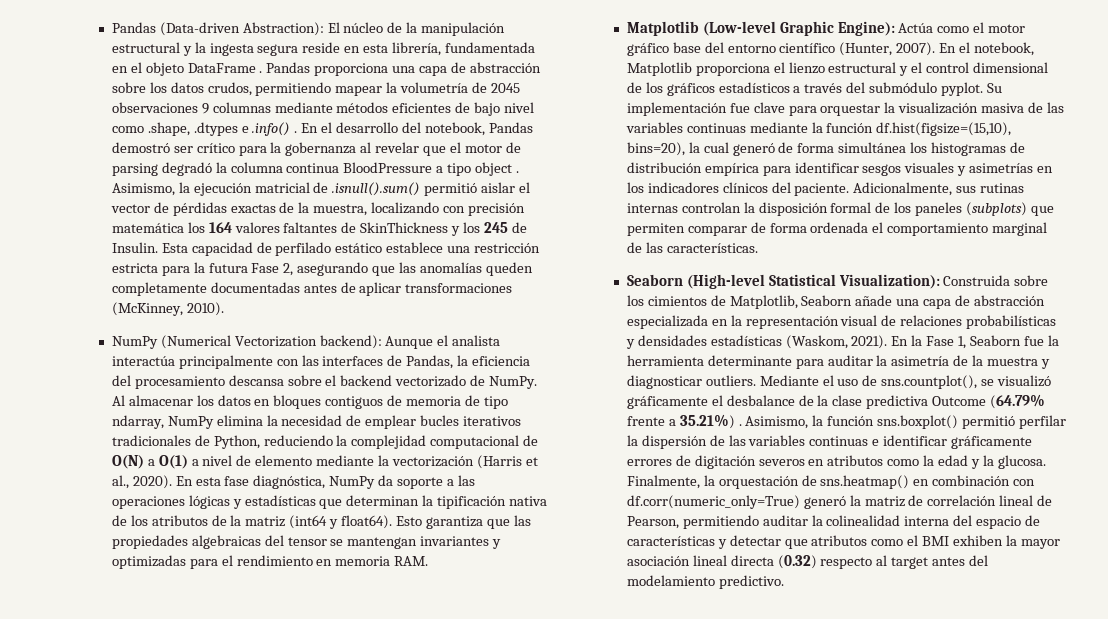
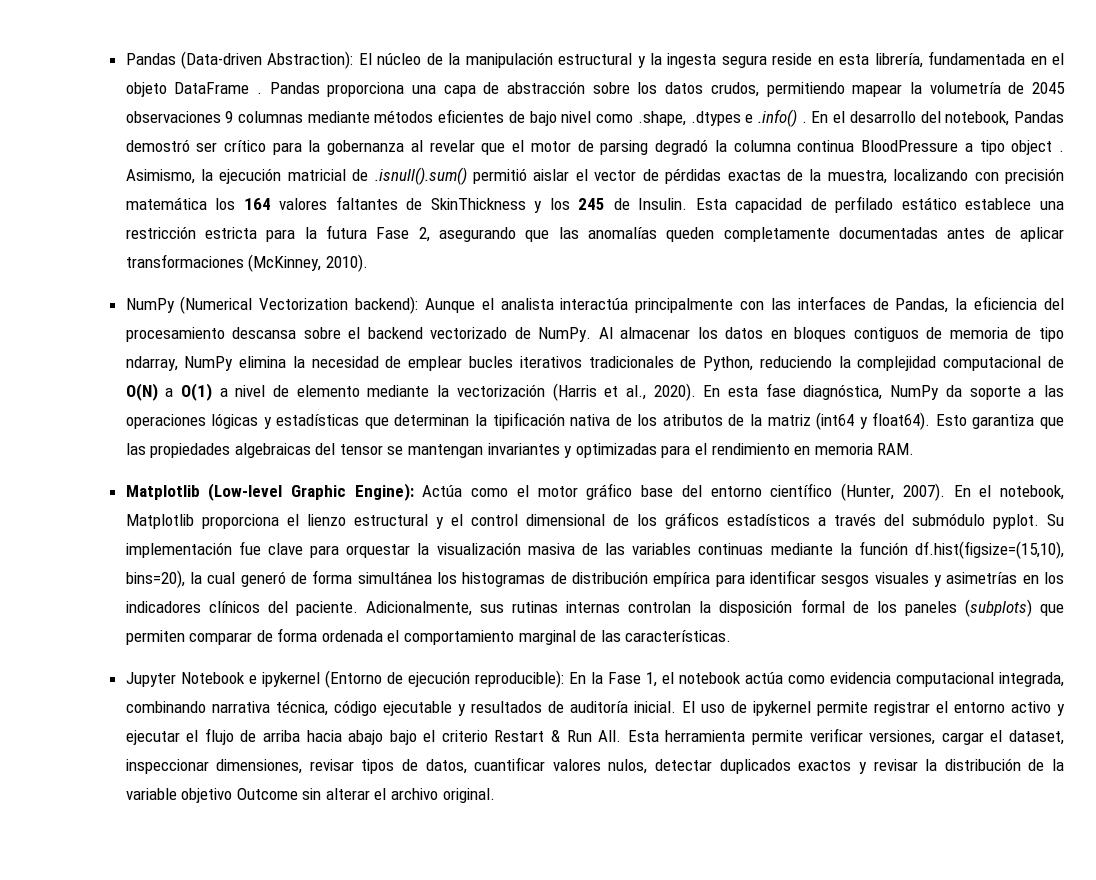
- Seaborn (High-level Statistical Visualization): Construida sobre los cimientos de Matplotlib, Seaborn añade una capa de abstracción especializada en la representación visual de relaciones probabilísticas y densidades estadísticas (Waskom, 2021). En la Fase 1, Seaborn fue la herramienta determinante para auditar la asimetría de la muestra y diagnosticar outliers. Mediante el uso de sns.countplot(), se visualizó gráficamente el desbalance de la clase predictiva Outcome (64.79% frente a 35.21%) . Asimismo, la función sns.boxplot() permitió perfilar la dispersión de las variables continuas e identificar gráficamente errores de digitación severos en atributos como la edad y la glucosa. Finalmente, la orquestación de sns.heatmap() en combinación con df.corr(numeric_only=True) generó la matriz de correlación lineal de Pearson, permitiendo auditar la colinealidad interna del espacio de características y detectar que atributos como el BMI exhiben la mayor asociación lineal directa (0.32) respecto al target antes del modelamiento predictivo.
+ Jupyter Notebook e ipykernel (Entorno de ejecución reproducible): En la Fase 1, el notebook actúa como evidencia computacional integrada, combinando narrativa técnica, código ejecutable y resultados de auditoría inicial. El uso de ipykernel permite registrar el entorno activo y ejecutar el flujo de arriba hacia abajo bajo el criterio Restart & Run All. Esta herramienta permite verificar versiones, cargar el dataset, inspeccionar dimensiones, revisar tipos de datos, cuantificar valores nulos, detectar duplicados exactos y revisar la distribución de la variable objetivo Outcome sin alterar el archivo original.

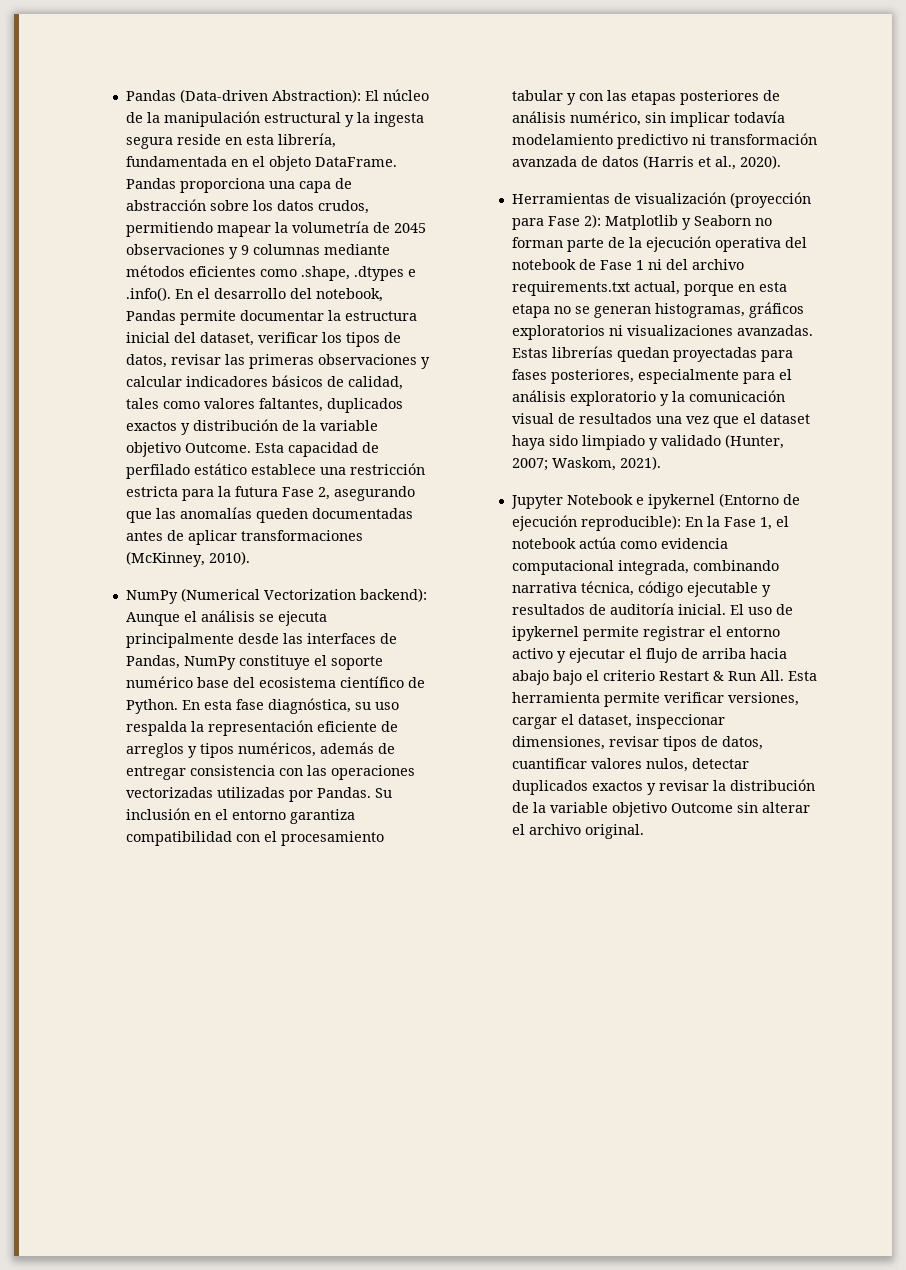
- Pandas (Data-driven Abstraction): El núcleo de la manipulación estructural y la ingesta segura reside en esta librería, fundamentada en el objeto DataFrame .
+ Pandas (Data-driven Abstraction): El núcleo de la manipulación estructural y la ingesta segura reside en esta librería, fundamentada en el objeto DataFrame.
- Pandas proporciona una capa de abstracción sobre los datos crudos, permitiendo mapear la volumetría de 2045 observaciones 9 columnas mediante métodos eficientes de bajo nivel como .shape, .dtypes e .info() . En el desarrollo del notebook, Pandas demostró ser crítico para la gobernanza al revelar que el motor de parsing degradó la columna continua BloodPressure a tipo object . Asimismo, la ejecución matricial de .isnull().sum() permitió aislar el vector de pérdidas exactas de la muestra, localizando con precisión matemática los 164 valores faltantes de SkinThickness y los 245 de Insulin.
+ Pandas proporciona una capa de abstracción sobre los datos crudos, permitiendo mapear la volumetría de 2045 observaciones y 9 columnas mediante métodos eficientes como .shape, .dtypes e .info(). En el desarrollo del notebook, Pandas permite documentar la estructura inicial del dataset, verificar los tipos de datos, revisar las primeras observaciones y calcular indicadores básicos de calidad, tales como valores faltantes, duplicados exactos y distribución de la variable objetivo Outcome.
- Esta capacidad de perfilado estático establece una restricción estricta para la futura Fase 2, asegurando que las anomalías queden completamente documentadas antes de aplicar transformaciones (McKinney, 2010).
+ Esta capacidad de perfilado estático establece una restricción estricta para la futura Fase 2, asegurando que las anomalías queden documentadas antes de aplicar transformaciones (McKinney, 2010).
- NumPy (Numerical Vectorization backend): Aunque el analista interactúa principalmente con las interfaces de Pandas, la eficiencia del procesamiento descansa sobre el backend vectorizado de NumPy. Al almacenar los datos en bloques contiguos de memoria de tipo ndarray, NumPy elimina la necesidad de emplear bucles iterativos tradicionales de Python, reduciendo la complejidad computacional de O(N) a O(1) a nivel de elemento mediante la vectorización (Harris et al., 2020). En esta fase diagnóstica, NumPy da soporte a las operaciones lógicas y estadísticas que determinan la tipificación nativa de los atributos de la matriz (int64 y float64). Esto garantiza que las propiedades algebraicas del tensor se mantengan invariantes y optimizadas para el rendimiento en memoria RAM.
- Matplotlib (Low-level Graphic Engine): Actúa como el motor gráfico base del entorno científico (Hunter, 2007). En el notebook, Matplotlib proporciona el lienzo estructural y el control dimensional de los gráficos estadísticos a través del submódulo pyplot. Su implementación fue clave para orquestar la visualización masiva de las variables continuas mediante la función df.hist(figsize=(15,10), bins=20), la cual generó de forma simultánea los histogramas de distribución empírica para identificar sesgos visuales y asimetrías en los indicadores clínicos del paciente. Adicionalmente, sus rutinas internas controlan la disposición formal de los paneles (subplots) que permiten comparar de forma ordenada el comportamiento marginal de las características.
+ NumPy (Numerical Vectorization backend): Aunque el análisis se ejecuta principalmente desde las interfaces de Pandas, NumPy constituye el soporte numérico base del ecosistema científico de Python. En esta fase diagnóstica, su uso respalda la representación eficiente de arreglos y tipos numéricos, además de entregar consistencia con las operaciones vectorizadas utilizadas por Pandas. Su inclusión en el entorno garantiza compatibilidad con el procesamiento tabular y con las etapas posteriores de análisis numérico, sin implicar todavía modelamiento predictivo ni transformación avanzada de datos (Harris et al., 2020).
+ Herramientas de visualización (proyección para Fase 2): Matplotlib y Seaborn no forman parte de la ejecución operativa del notebook de Fase 1 ni del archivo requirements.txt actual, porque en esta etapa no se generan histogramas, gráficos exploratorios ni visualizaciones avanzadas. Estas librerías quedan proyectadas para fases posteriores, especialmente para el análisis exploratorio y la comunicación visual de resultados una vez que el dataset haya sido limpiado y validado (Hunter, 2007; Waskom, 2021).

